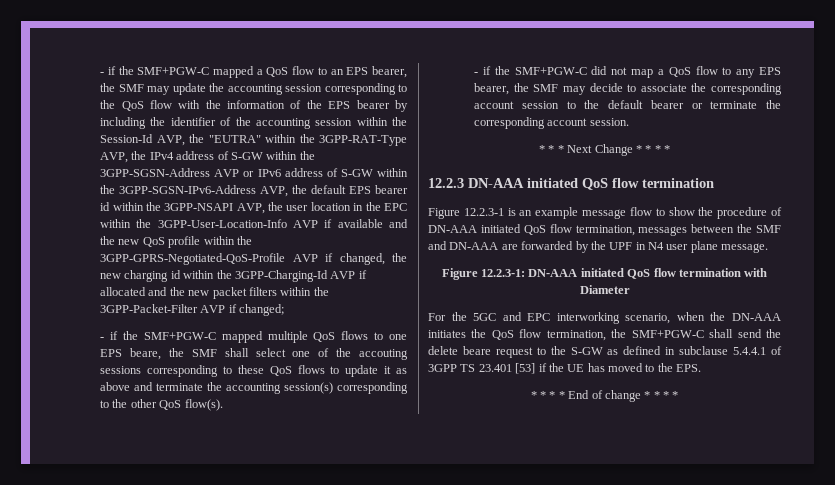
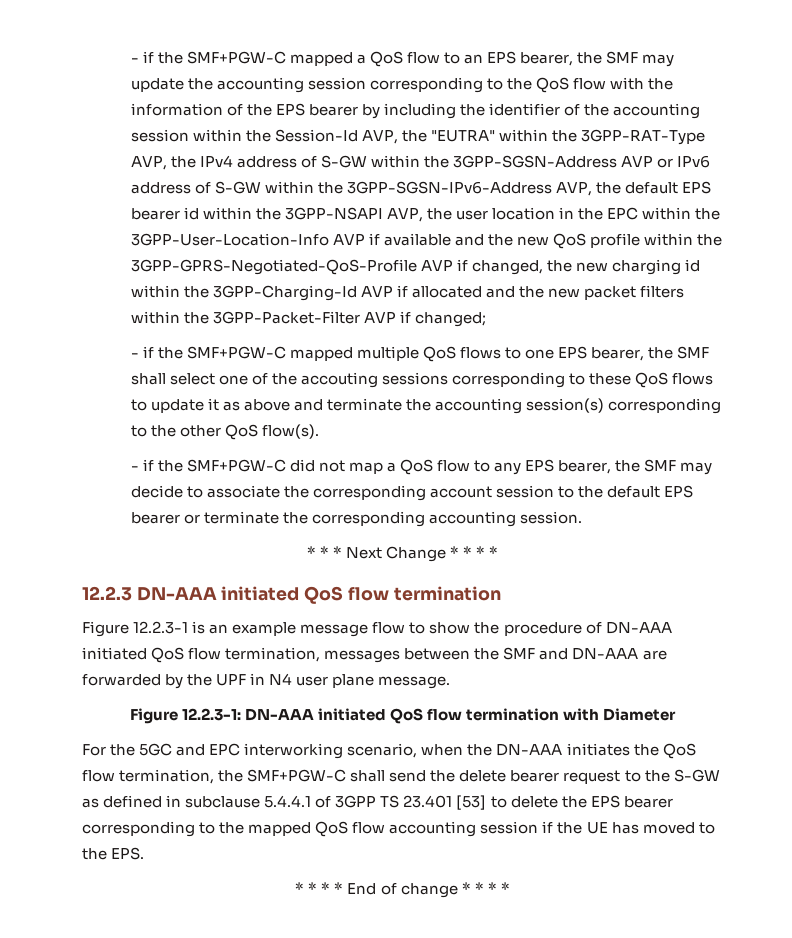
- - if the SMF+PGW-C mapped multiple QoS flows to one EPS beare, the SMF shall select one of the accouting sessions corresponding to these QoS flows to update it as above and terminate the accounting session(s) corresponding to the other QoS flow(s).
+ - if the SMF+PGW-C mapped multiple QoS flows to one EPS bearer, the SMF shall select one of the accouting sessions corresponding to these QoS flows to update it as above and terminate the accounting session(s) corresponding to the other QoS flow(s).
- - if the SMF+PGW-C did not map a QoS flow to any EPS bearer, the SMF may decide to associate the corresponding account session to the default bearer or terminate the corresponding account session.
+ - if the SMF+PGW-C did not map a QoS flow to any EPS bearer, the SMF may decide to associate the corresponding account session to the default EPS bearer or terminate the corresponding accounting session.
- For the 5GC and EPC interworking scenario, when the DN-AAA initiates the QoS flow termination, the SMF+PGW-C shall send the delete beare request to the S-GW as defined in subclause 5.4.4.1 of 3GPP TS 23.401 [53] if the UE has moved to the EPS.
+ For the 5GC and EPC interworking scenario, when the DN-AAA initiates the QoS flow termination, the SMF+PGW-C shall send the delete bearer request to the S-GW as defined in subclause 5.4.4.1 of 3GPP TS 23.401 [53] to delete the EPS bearer corresponding to the mapped QoS flow accounting session if the UE has moved to the EPS.

